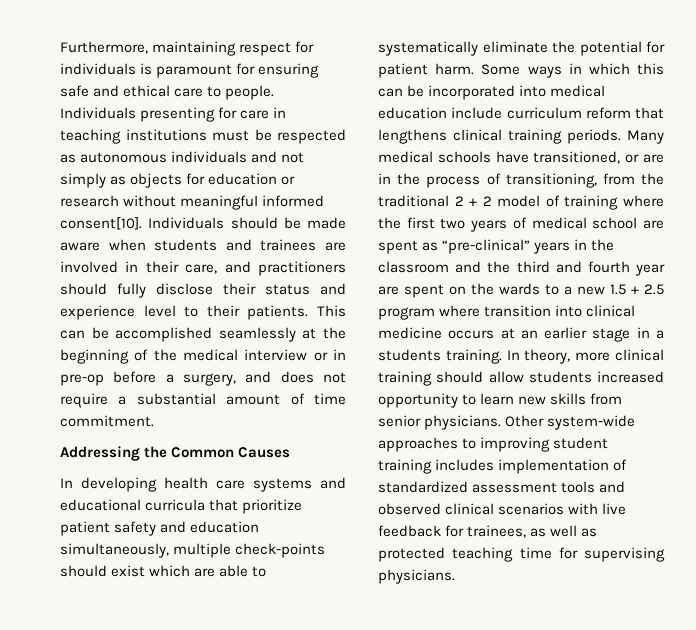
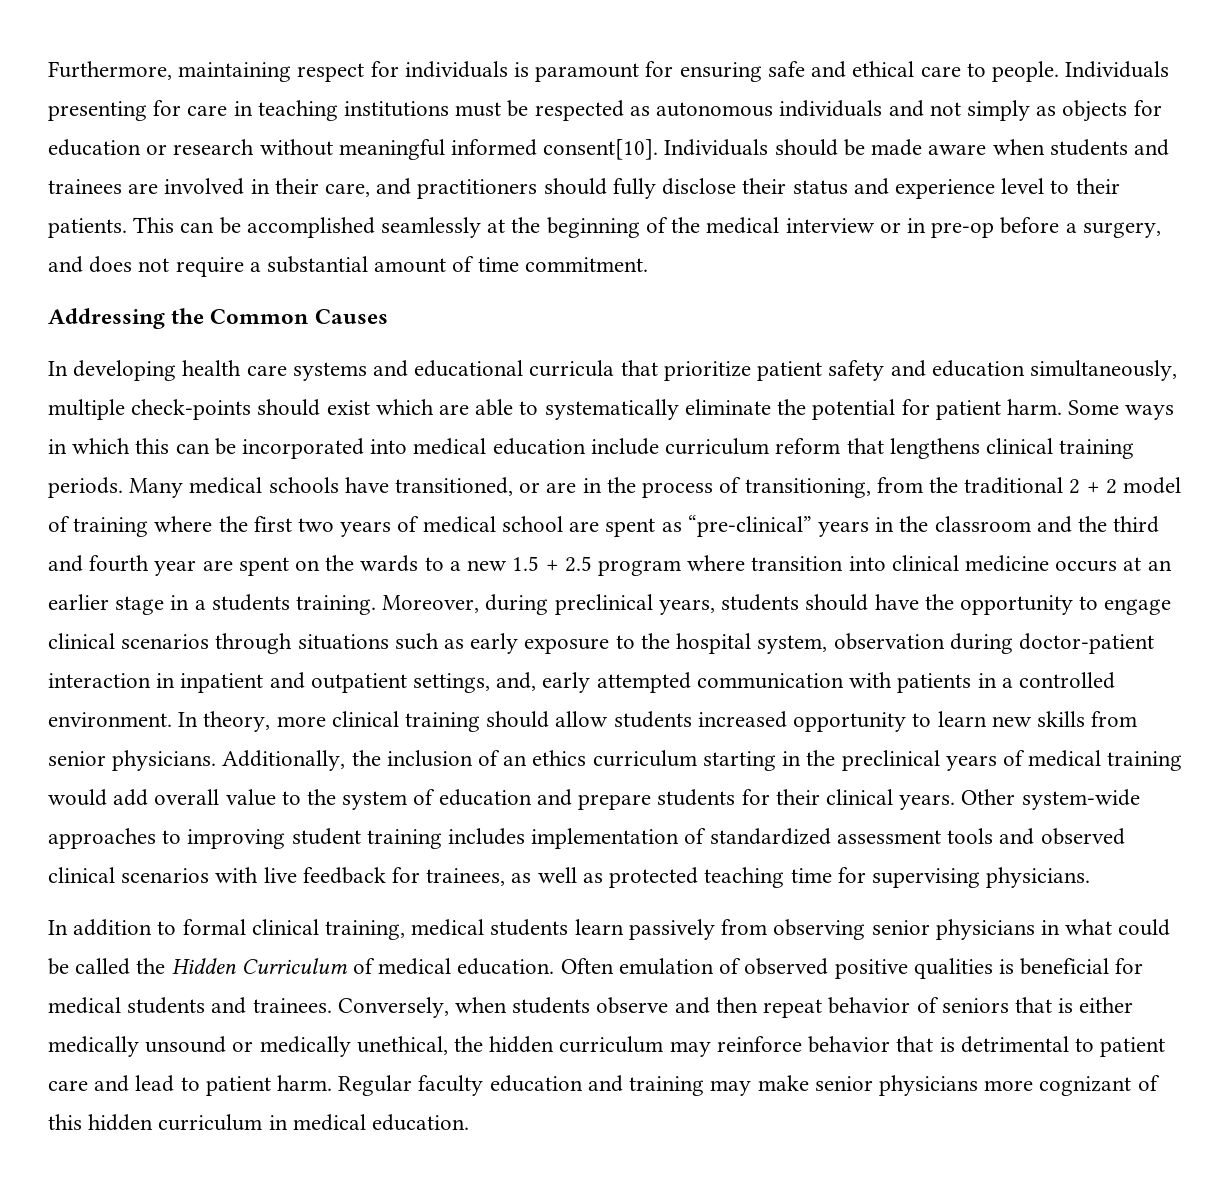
+ Moreover, during preclinical years, students should have the opportunity to engage clinical scenarios through situations such as early exposure to the hospital system, observation during doctor-patient interaction in inpatient and outpatient settings, and, early attempted communication with patients in a controlled environment.
+ Additionally, the inclusion of an ethics curriculum starting in the preclinical years of medical training would add overall value to the system of education and prepare students for their clinical years.
+ In addition to formal clinical training, medical students learn passively from observing senior physicians in what could be called the Hidden Curriculum of medical education. Often emulation of observed positive qualities is beneficial for medical students and trainees. Conversely, when students observe and then repeat behavior of seniors that is either medically unsound or medically unethical, the hidden curriculum may reinforce behavior that is detrimental to patient care and lead to patient harm. Regular faculty education and training may make senior physicians more cognizant of this hidden curriculum in medical education.

